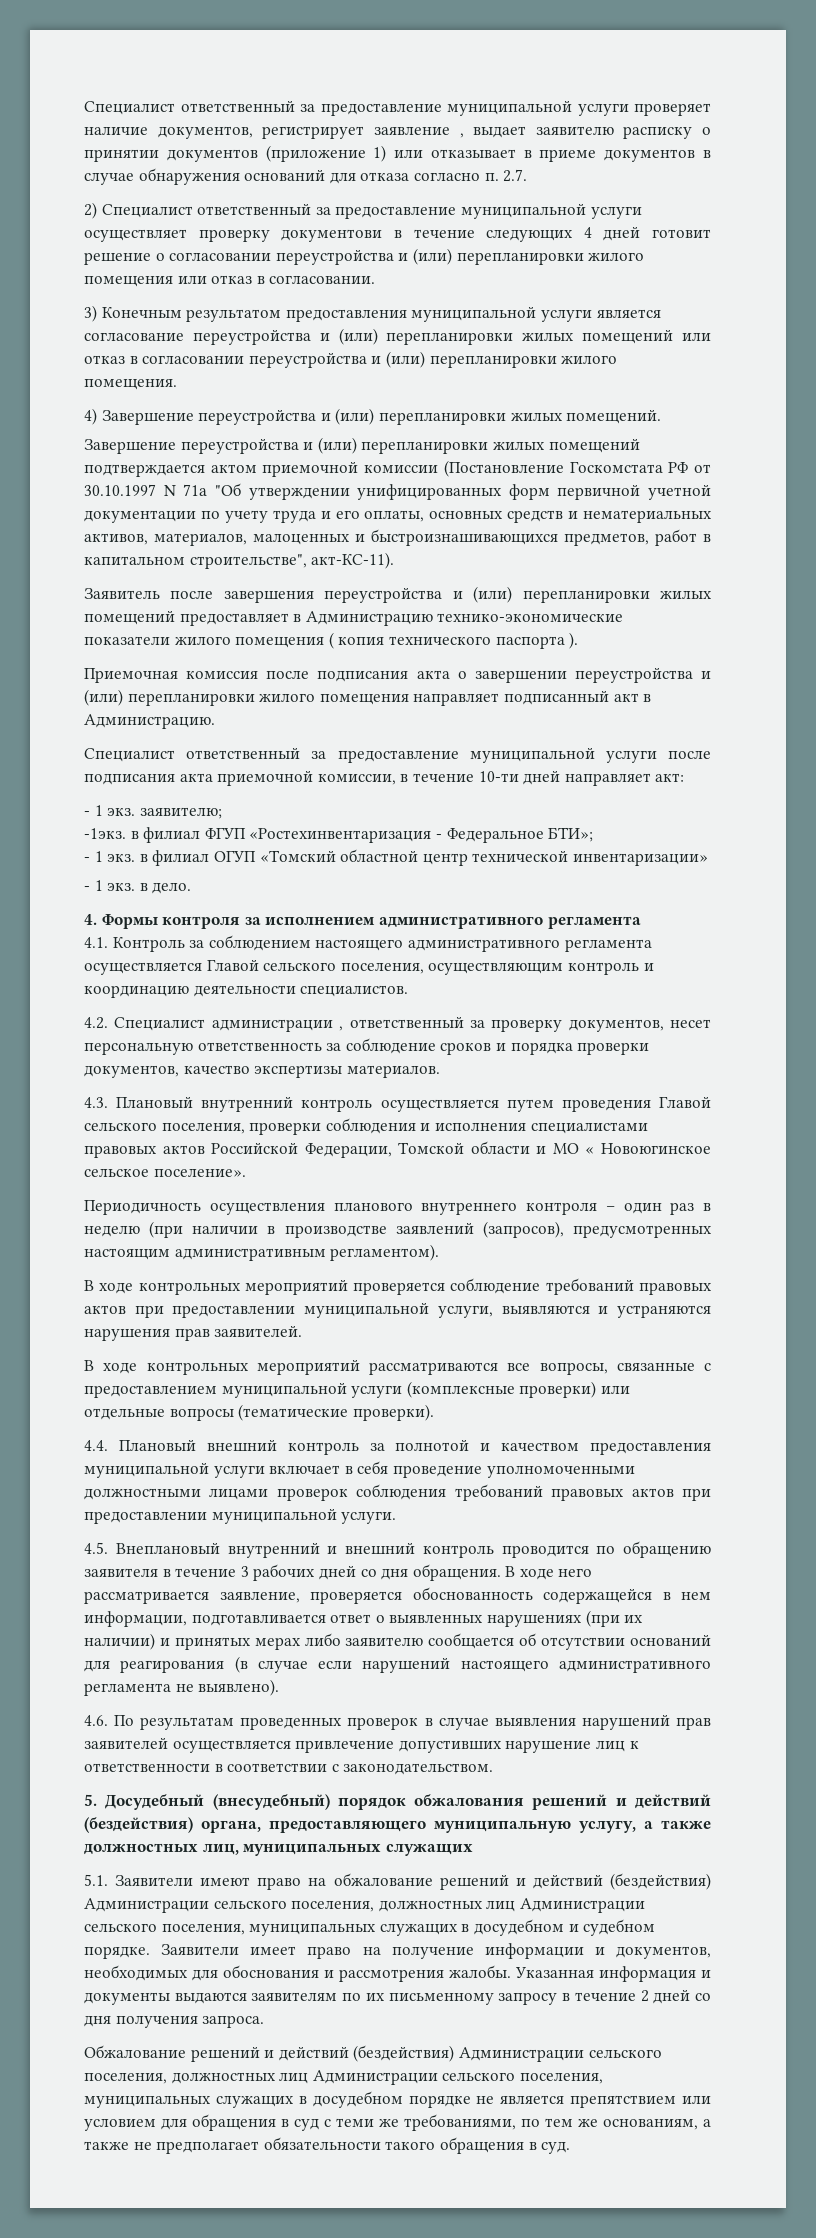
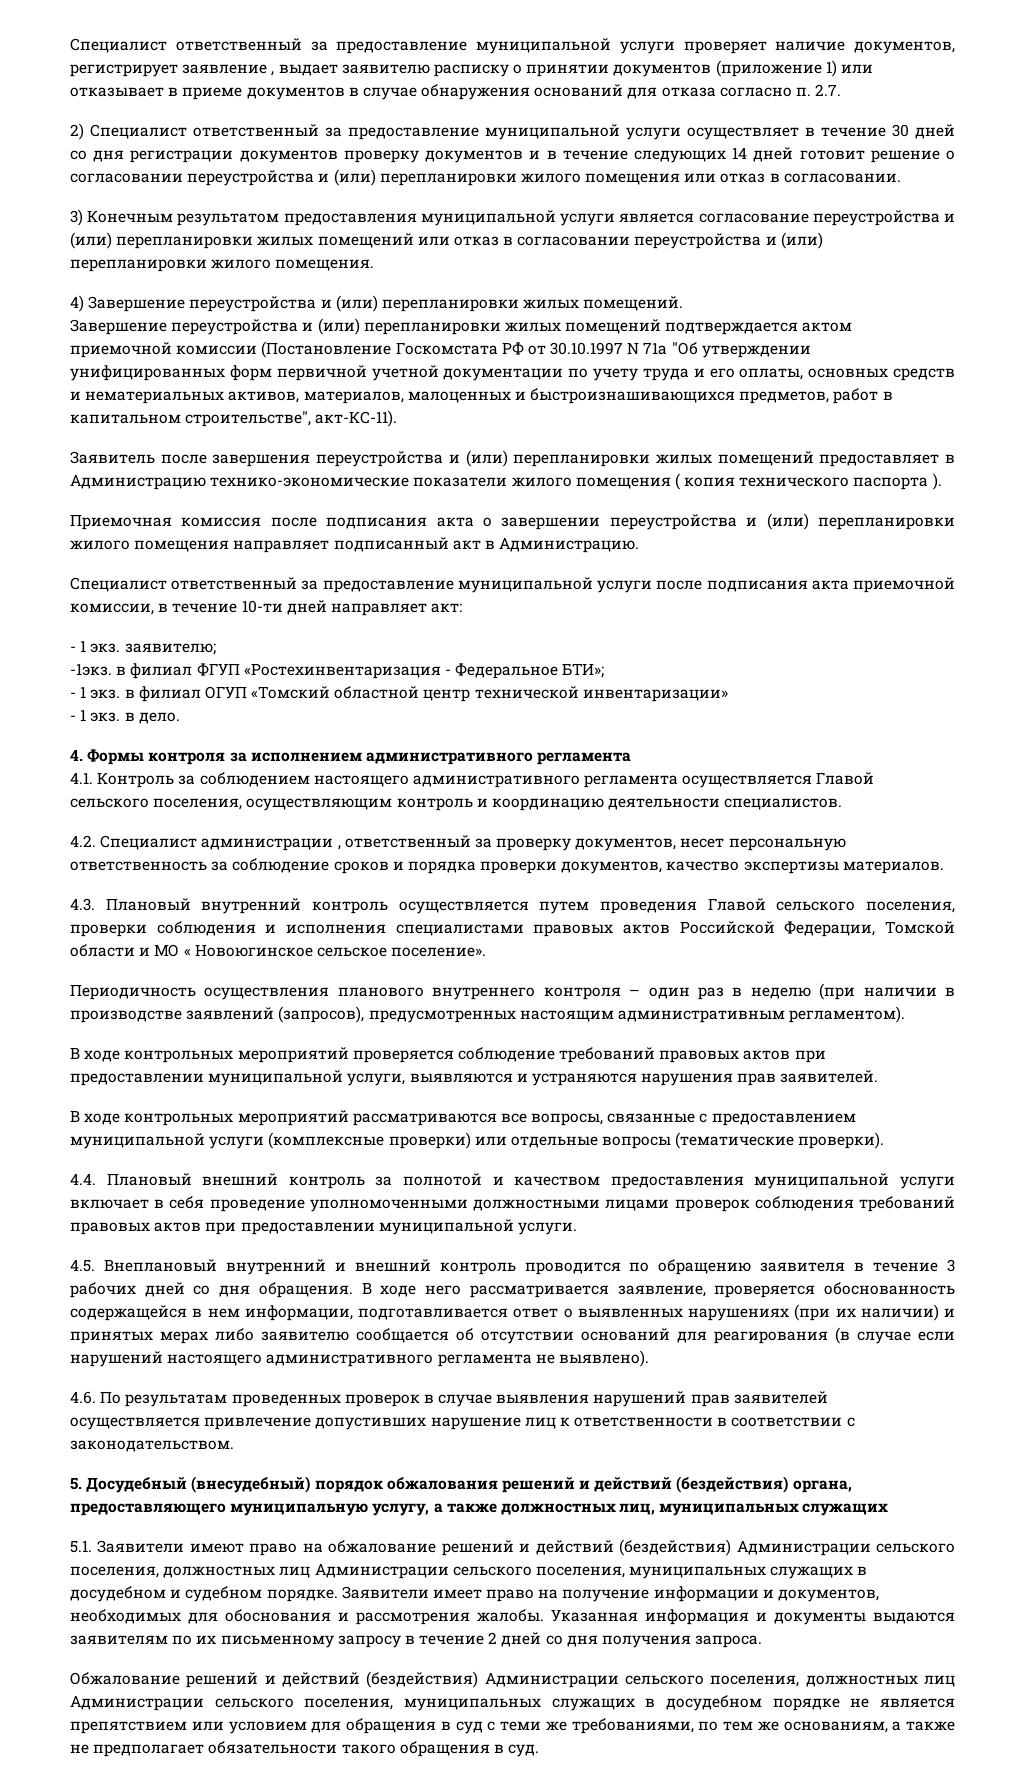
- 2) Специалист ответственный за предоставление муниципальной услуги осуществляет проверку документови в течение следующих 4 дней готовит решение о согласовании переустройства и (или) перепланировки жилого помещения или отказ в согласовании.
+ 2) Специалист ответственный за предоставление муниципальной услуги осуществляет в течение 30 дней со дня регистрации документов проверку документов и в течение следующих 14 дней готовит решение о согласовании переустройства и (или) перепланировки жилого помещения или отказ в согласовании.

